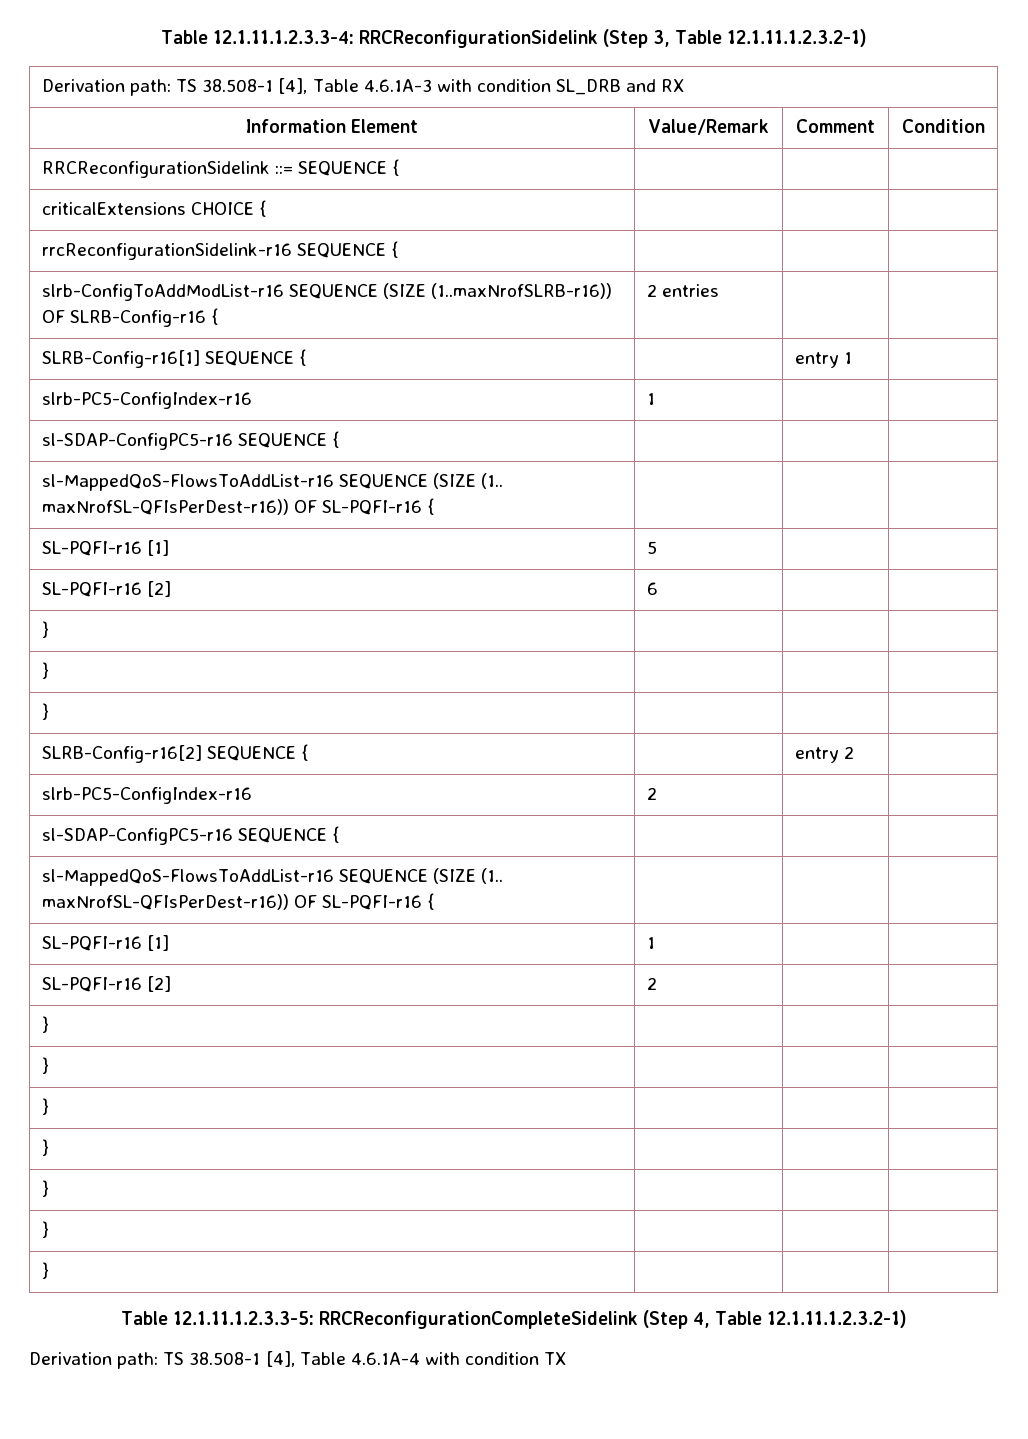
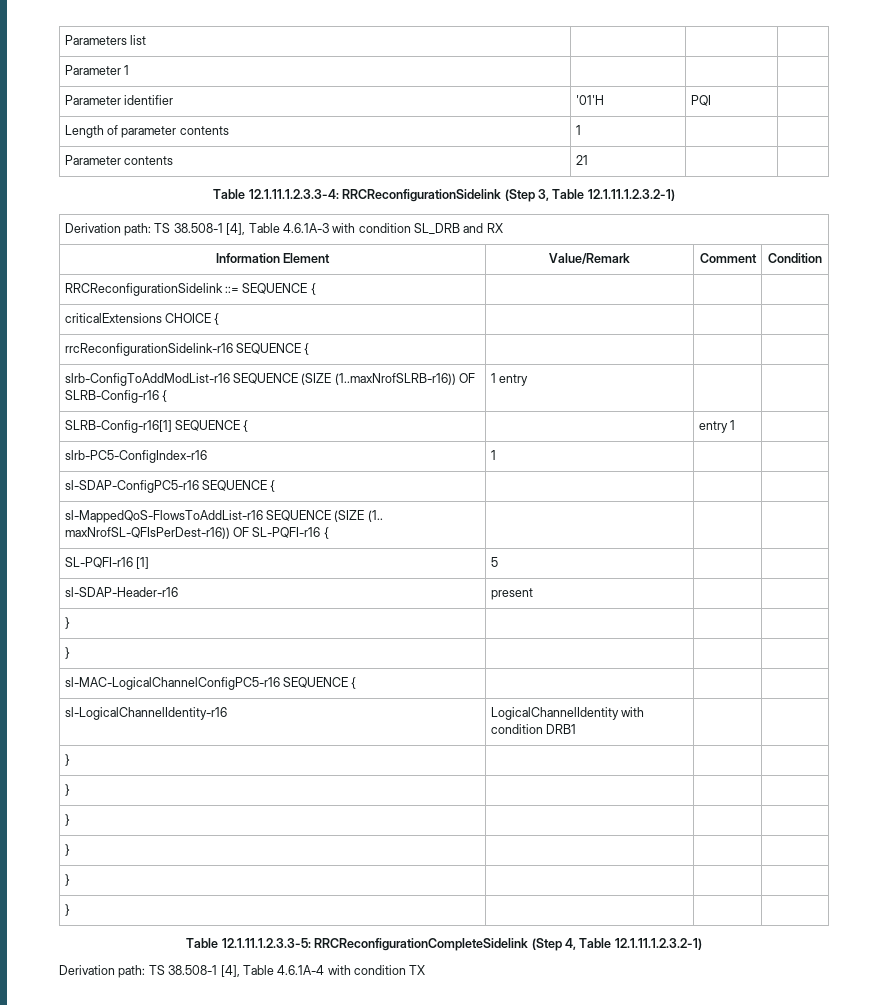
+ Parameters list | | |
+ Parameter 1 | | |
+ Parameter identifier | '01'H | PQI |
+ Length of parameter contents | 1 | |
+ Parameter contents | 21 | |
- slrb-ConfigToAddModList-r16 SEQUENCE (SIZE (1..maxNrofSLRB-r16)) OF SLRB-Config-r16 { | 2 entries | |
+ slrb-ConfigToAddModList-r16 SEQUENCE (SIZE (1..maxNrofSLRB-r16)) OF SLRB-Config-r16 { | 1 entry | |
- SL-PQFI-r16 [2] | 6 | |
+ sl-SDAP-Header-r16 | present | |
  } | | |
  } | | |
- } | | |
- SLRB-Config-r16[2] SEQUENCE { | | entry 2 |
- slrb-PC5-ConfigIndex-r16 | 2 | |
- sl-SDAP-ConfigPC5-r16 SEQUENCE { | | |
- sl-MappedQoS-FlowsToAddList-r16 SEQUENCE (SIZE (1.. maxNrofSL-QFIsPerDest-r16)) OF SL-PQFI-r16 { | | |
- SL-PQFI-r16 [1] | 1 | |
- SL-PQFI-r16 [2] | 2 | |
- } | | |
+ sl-MAC-LogicalChannelConfigPC5-r16 SEQUENCE { | | |
+ sl-LogicalChannelIdentity-r16 | LogicalChannelIdentity with condition DRB1 | |

